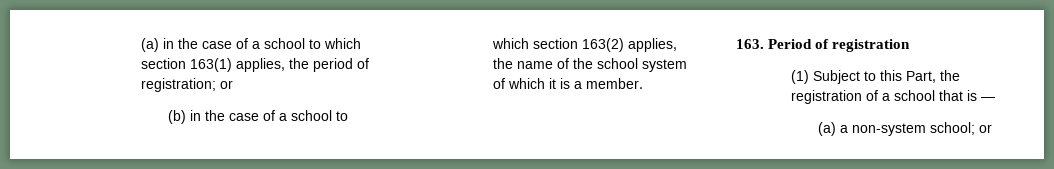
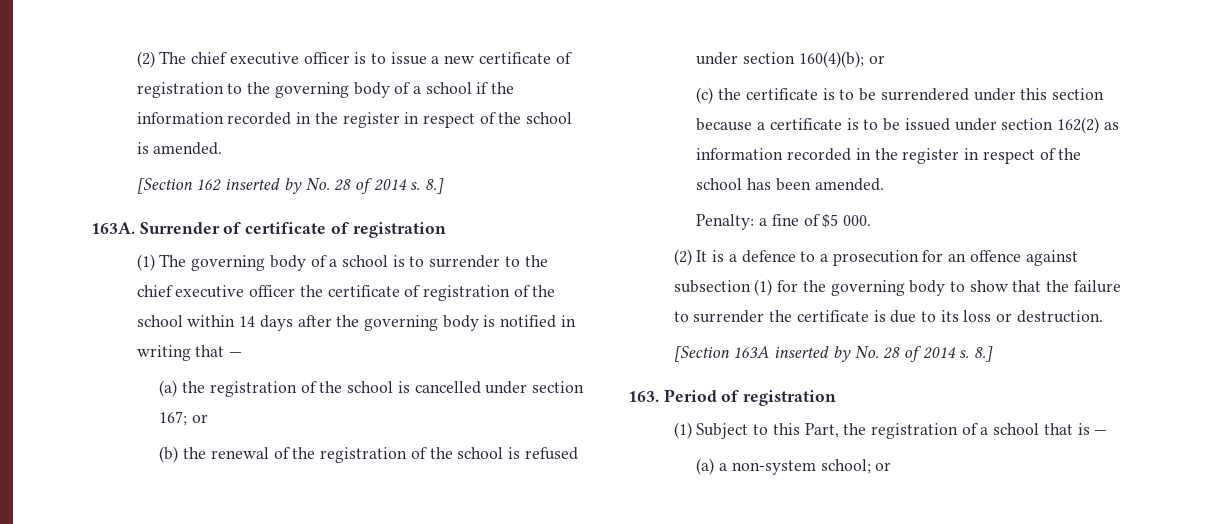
- (a) in the case of a school to which section 163(1) applies, the period of registration; or
- (b) in the case of a school to which section 163(2) applies, the name of the school system of which it is a member.
+ (2) The chief executive officer is to issue a new certificate of registration to the governing body of a school if the information recorded in the register in respect of the school is amended.
+ [Section 162 inserted by No. 28 of 2014 s. 8.]
+ 163A. Surrender of certificate of registration
+ (1) The governing body of a school is to surrender to the chief executive officer the certificate of registration of the school within 14 days after the governing body is notified in writing that —
+ (a) the registration of the school is cancelled under section 167; or
+ (b) the renewal of the registration of the school is refused under section 160(4)(b); or
+ (c) the certificate is to be surrendered under this section because a certificate is to be issued under section 162(2) as information recorded in the register in respect of the school has been amended.
+ Penalty: a fine of $5 000.
+ (2) It is a defence to a prosecution for an offence against subsection (1) for the governing body to show that the failure to surrender the certificate is due to its loss or destruction.
+ [Section 163A inserted by No. 28 of 2014 s. 8.]

